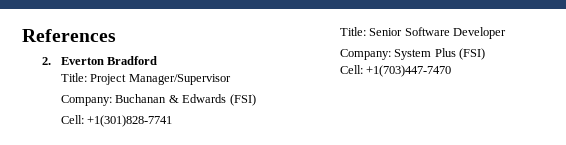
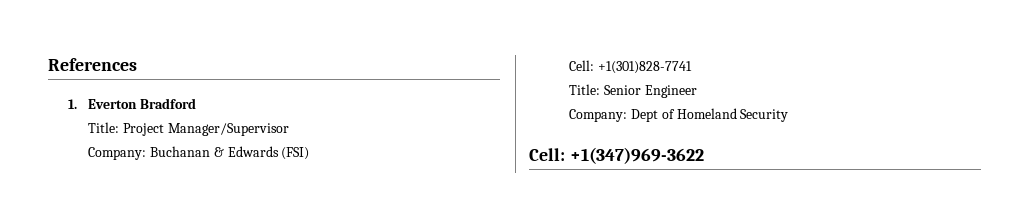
- 2. Everton Bradford
+ 1. Everton Bradford
- Title: Senior Software Developer
- Company: System Plus (FSI)
- Cell: +1(703)447-7470
+ Title: Senior Engineer
+ Company: Dept of Homeland Security
+ Cell: +1(347)969-3622

